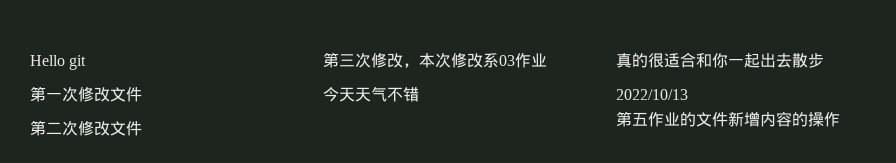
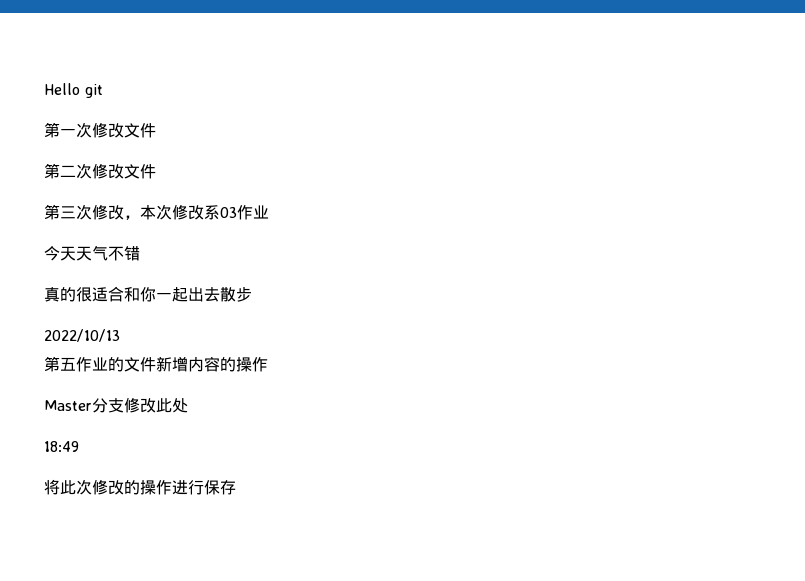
+ Master分支修改此处
+ 18:49
+ 将此次修改的操作进行保存

